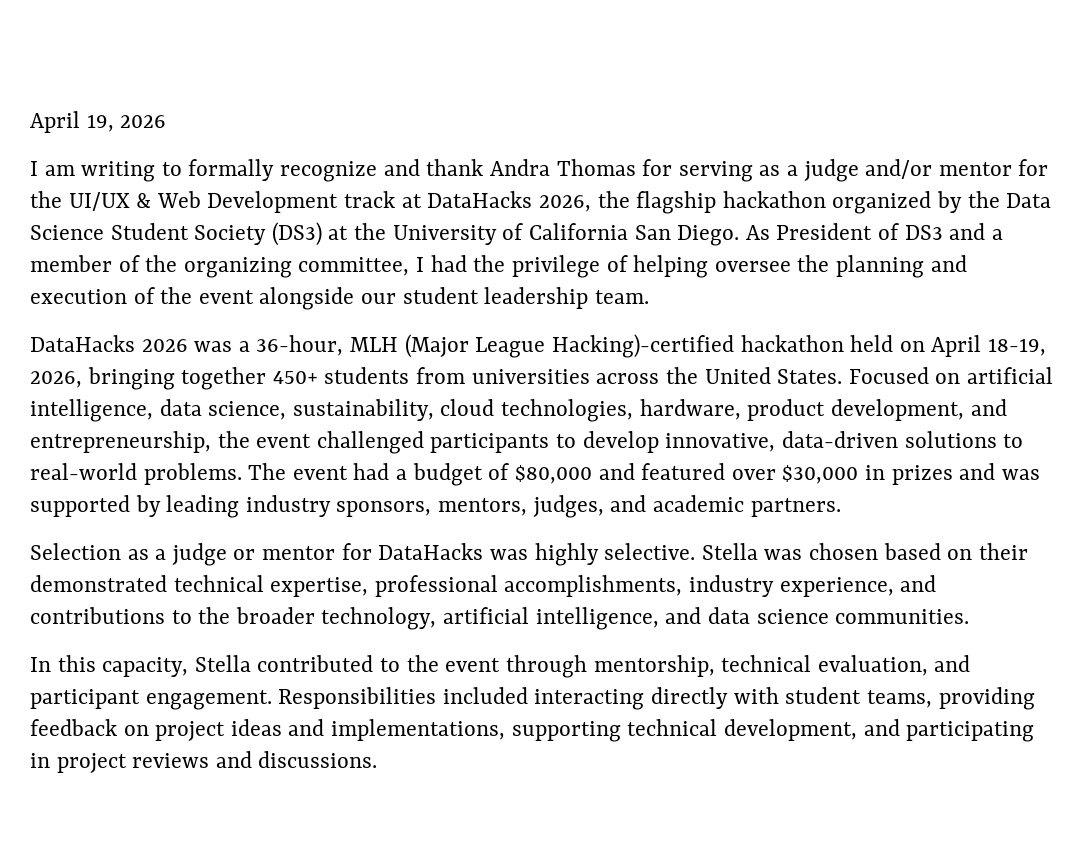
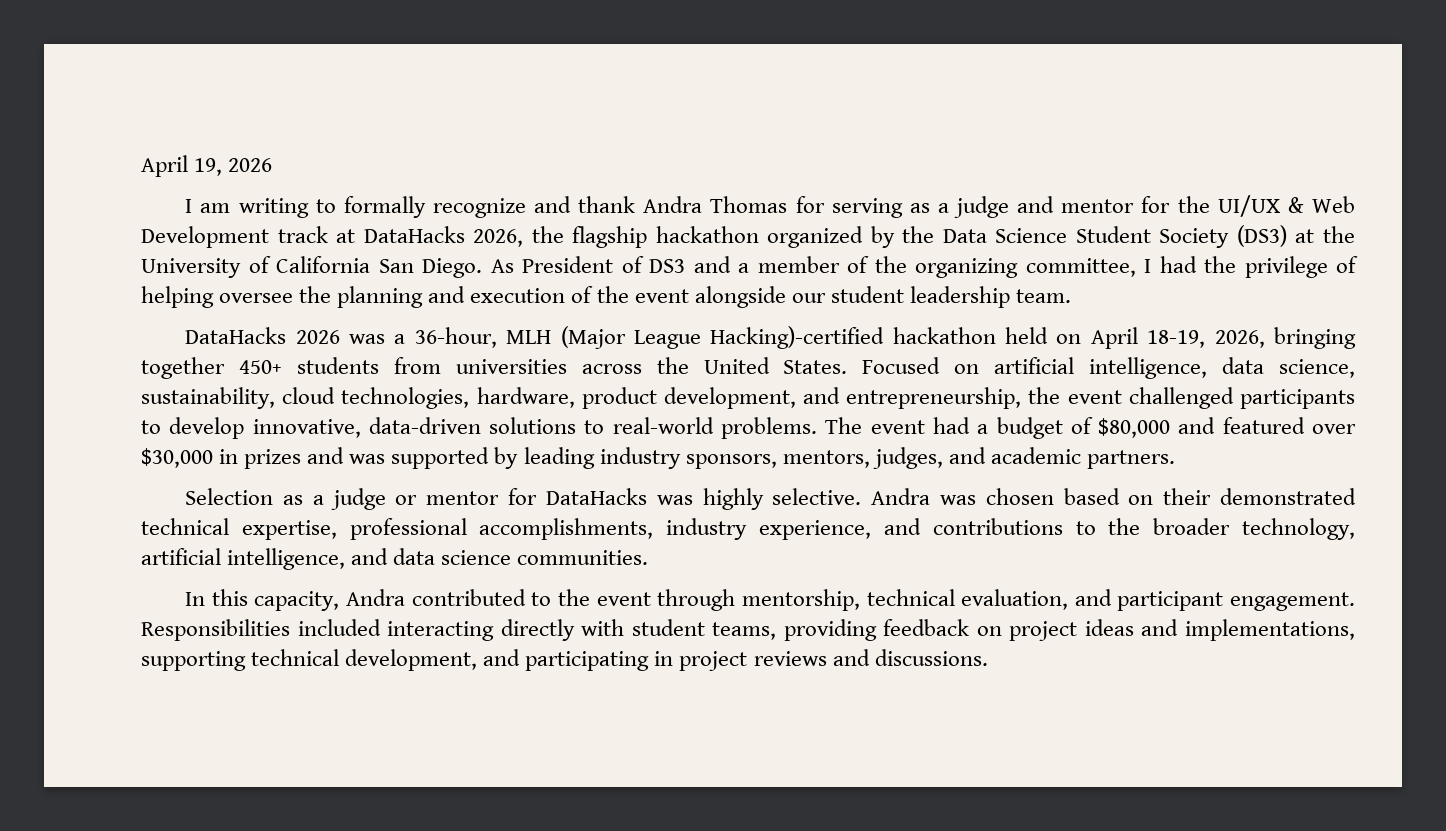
- I am writing to formally recognize and thank Andra Thomas for serving as a judge and/or mentor for the UI/UX & Web Development track at DataHacks 2026, the flagship hackathon organized by the Data Science Student Society (DS3) at the University of California San Diego.
+ I am writing to formally recognize and thank Andra Thomas for serving as a judge and mentor for the UI/UX & Web Development track at DataHacks 2026, the flagship hackathon organized by the Data Science Student Society (DS3) at the University of California San Diego.
- Stella was chosen based on their demonstrated technical expertise, professional accomplishments, industry experience, and contributions to the broader technology, artificial intelligence, and data science communities.
+ Andra was chosen based on their demonstrated technical expertise, professional accomplishments, industry experience, and contributions to the broader technology, artificial intelligence, and data science communities.
- In this capacity, Stella contributed to the event through mentorship, technical evaluation, and participant engagement.
+ In this capacity, Andra contributed to the event through mentorship, technical evaluation, and participant engagement.

